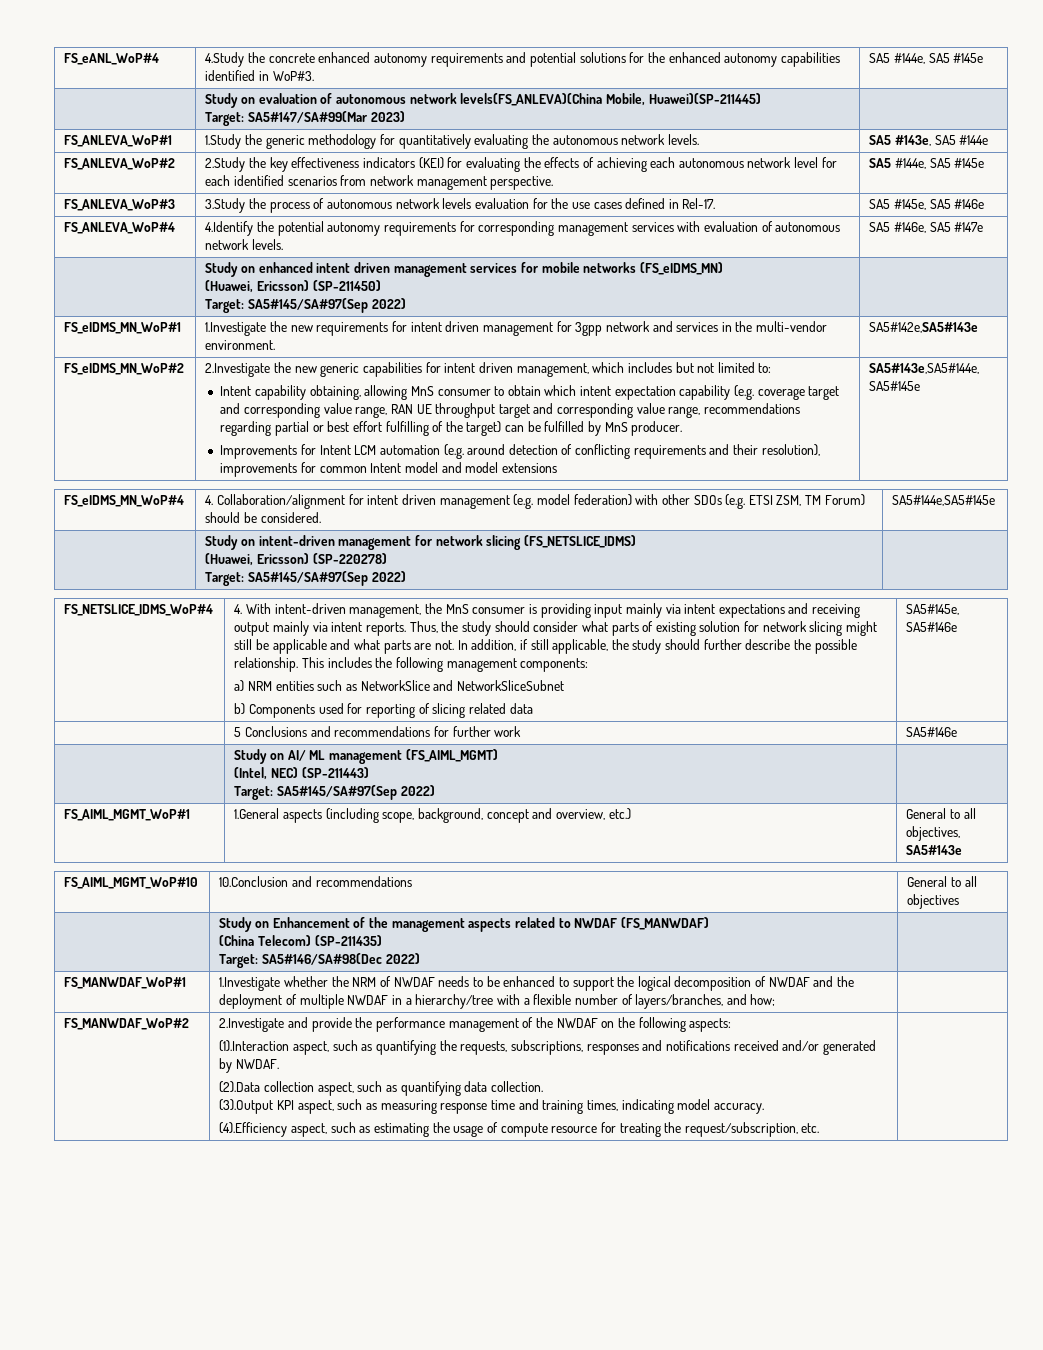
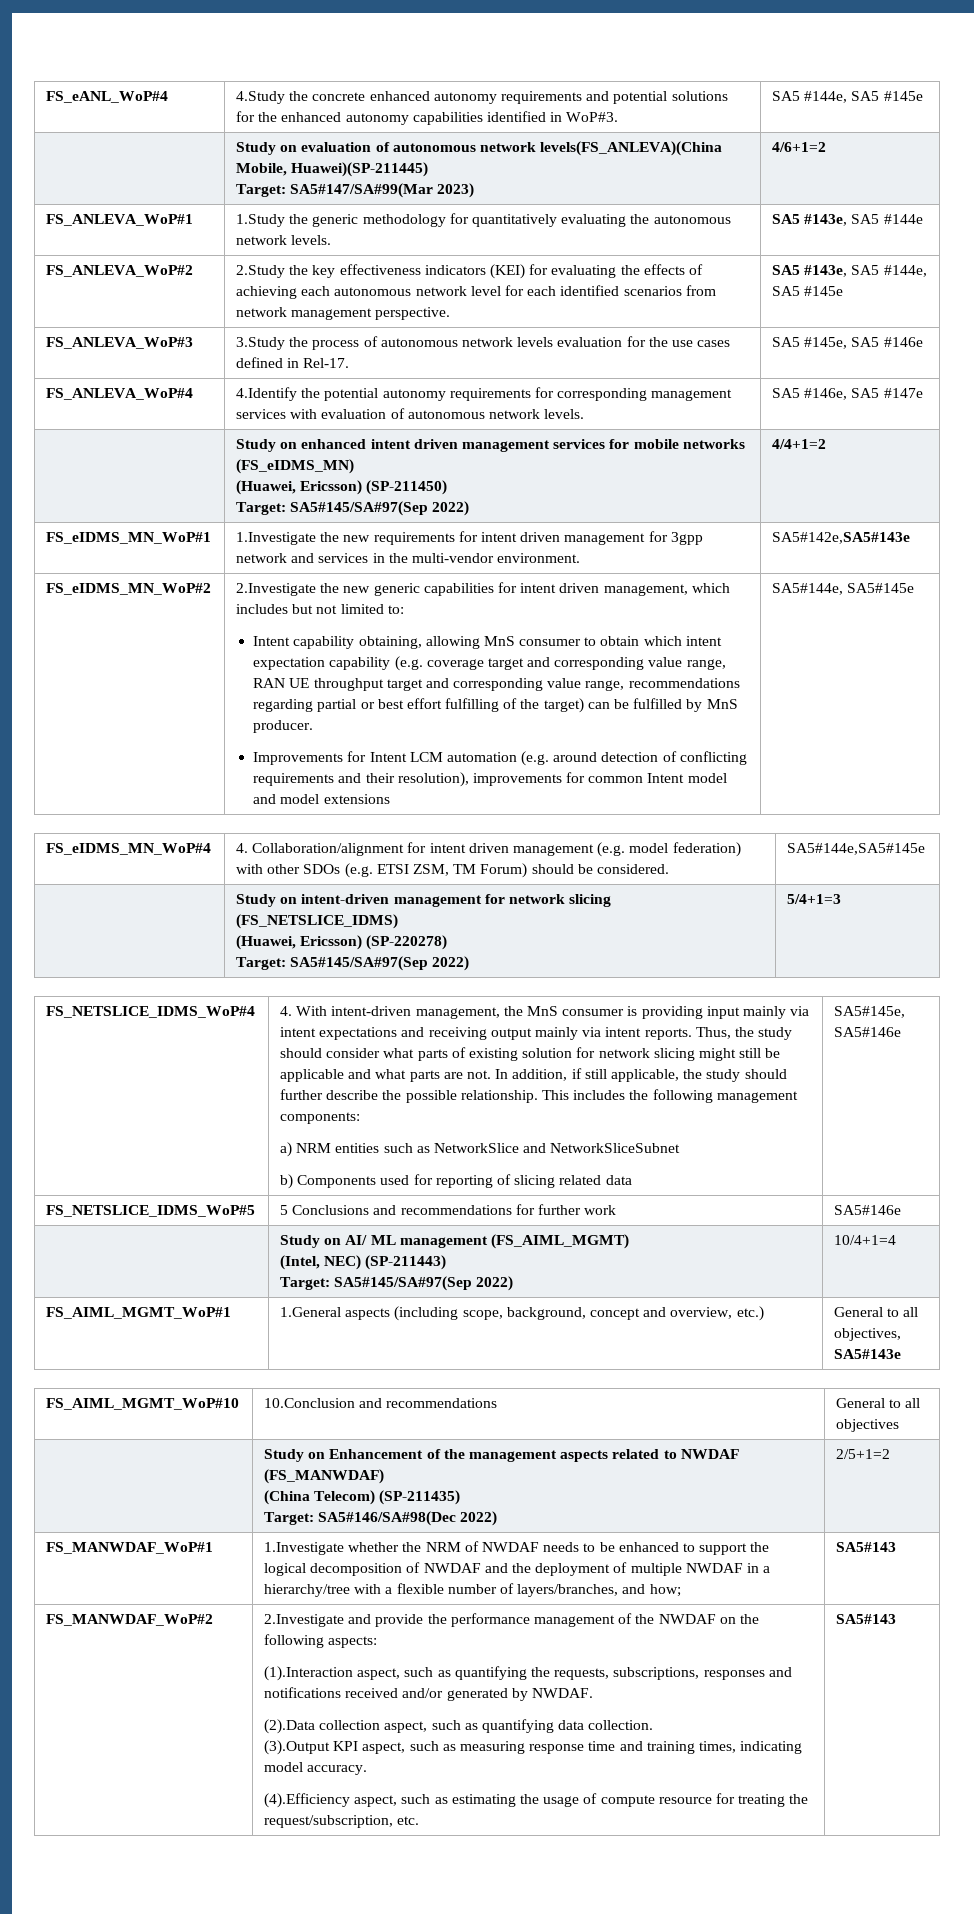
  | Study on evaluation of autonomous network levels(FS_ANLEVA)(China Mobile, Huawei)(SP-211445)
- Target: SA5#147/SA#99(Mar 2023) |
+ Target: SA5#147/SA#99(Mar 2023) | 4/6+1=2
- FS_ANLEVA_WoP#2 | 2.Study the key effectiveness indicators (KEI) for evaluating the effects of achieving each autonomous network level for each identified scenarios from network management perspective. | SA5 #144e, SA5 #145e
+ FS_ANLEVA_WoP#2 | 2.Study the key effectiveness indicators (KEI) for evaluating the effects of achieving each autonomous network level for each identified scenarios from network management perspective. | SA5 #143e, SA5 #144e, SA5 #145e
  | Study on enhanced intent driven management services for mobile networks (FS_eIDMS_MN)
  (Huawei, Ericsson) (SP-211450)
- Target: SA5#145/SA#97(Sep 2022) |
+ Target: SA5#145/SA#97(Sep 2022) | 4/4+1=2
- SA5#143e,SA5#144e, SA5#145e
+ SA5#144e, SA5#145e
  | Study on intent-driven management for network slicing (FS_NETSLICE_IDMS)
  (Huawei, Ericsson) (SP-220278)
- Target: SA5#145/SA#97(Sep 2022) |
+ Target: SA5#145/SA#97(Sep 2022) | 5/4+1=3
- | 5 Conclusions and recommendations for further work | SA5#146e
+ FS_NETSLICE_IDMS_WoP#5 | 5 Conclusions and recommendations for further work | SA5#146e
  | Study on AI/ ML management (FS_AIML_MGMT)
  (Intel, NEC) (SP-211443)
- Target: SA5#145/SA#97(Sep 2022) |
+ Target: SA5#145/SA#97(Sep 2022) | 10/4+1=4
  | Study on Enhancement of the management aspects related to NWDAF (FS_MANWDAF)
  (China Telecom) (SP-211435)
- Target: SA5#146/SA#98(Dec 2022) |
+ Target: SA5#146/SA#98(Dec 2022) | 2/5+1=2
- FS_MANWDAF_WoP#1 | 1.Investigate whether the NRM of NWDAF needs to be enhanced to support the logical decomposition of NWDAF and the deployment of multiple NWDAF in a hierarchy/tree with a flexible number of layers/branches, and how; |
+ FS_MANWDAF_WoP#1 | 1.Investigate whether the NRM of NWDAF needs to be enhanced to support the logical decomposition of NWDAF and the deployment of multiple NWDAF in a hierarchy/tree with a flexible number of layers/branches, and how; | SA5#143
- (4).Efficiency aspect, such as estimating the usage of compute resource for treating the request/subscription, etc.
+ (4).Efficiency aspect, such as estimating the usage of compute resource for treating the request/subscription, etc. | SA5#143

